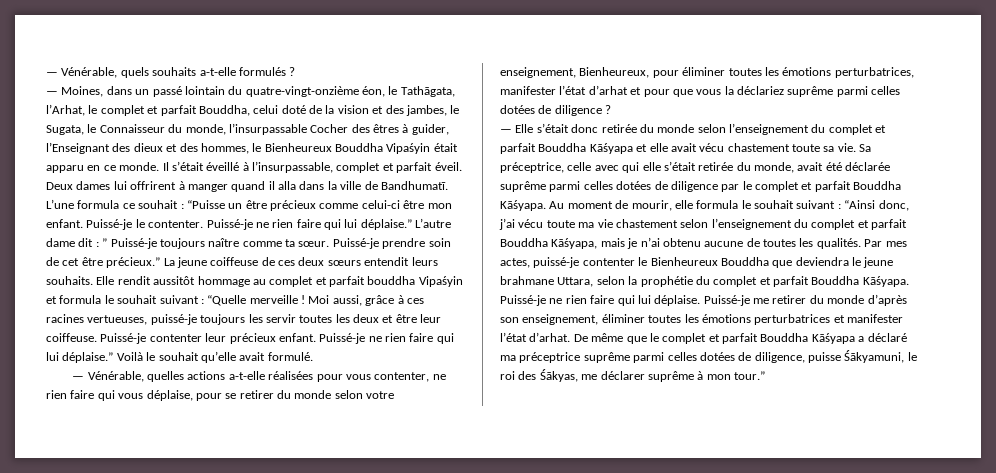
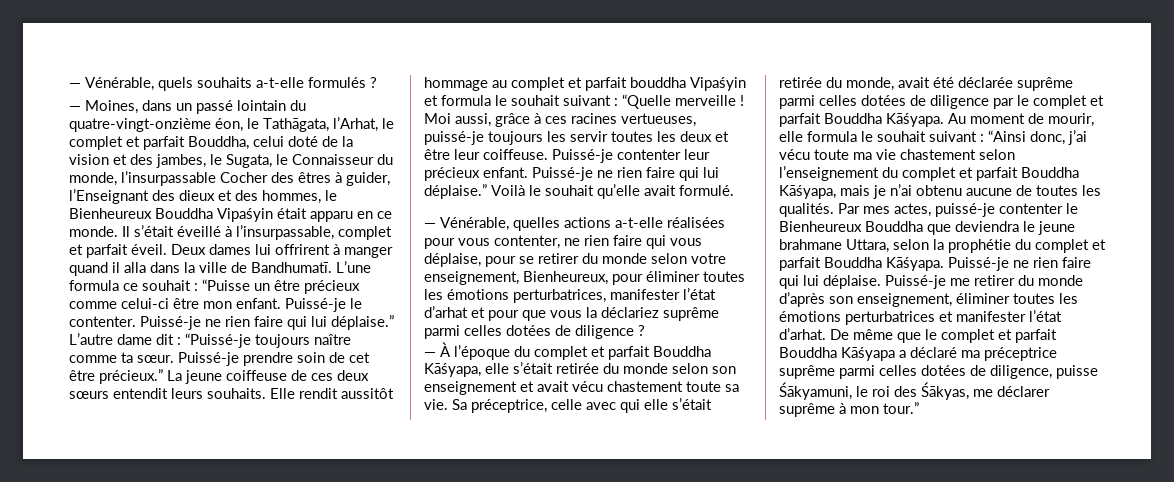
- L’autre dame dit : ” Puissé-je toujours naître comme ta sœur.
+ L’autre dame dit : “Puissé-je toujours naître comme ta sœur.
- — Elle s’était donc retirée du monde selon l’enseignement du complet et parfait Bouddha Kāśyapa et elle avait vécu chastement toute sa vie.
+ — À l’époque du complet et parfait Bouddha Kāśyapa, elle s’était retirée du monde selon son enseignement et avait vécu chastement toute sa vie.

